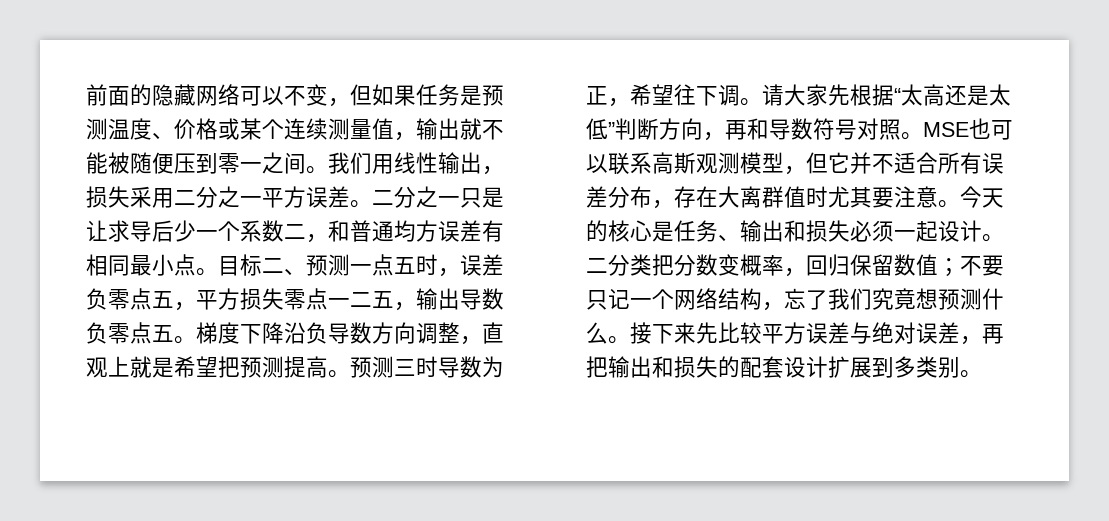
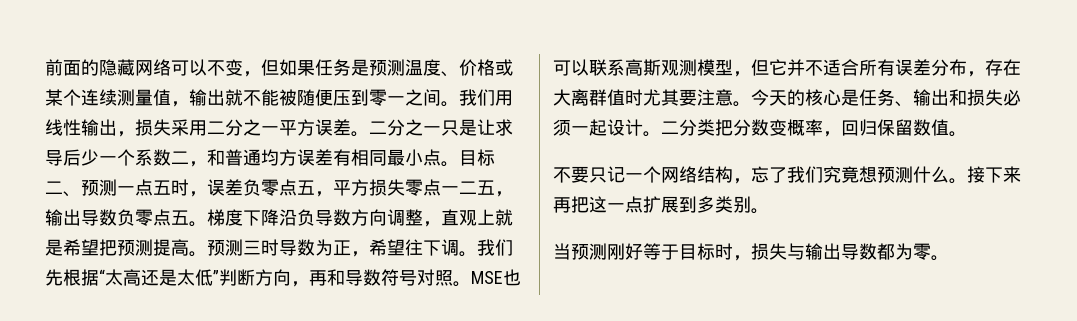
- 请大家先根据“太高还是太低”判断方向，再和导数符号对照。
+ 我们先根据“太高还是太低”判断方向，再和导数符号对照。
- 二分类把分数变概率，回归保留数值；不要只记一个网络结构，忘了我们究竟想预测什么。
+ 二分类把分数变概率，回归保留数值。
+ 不要只记一个网络结构，忘了我们究竟想预测什么。
- 接下来先比较平方误差与绝对误差，再把输出和损失的配套设计扩展到多类别。
+ 接下来再把这一点扩展到多类别。
+ 当预测刚好等于目标时，损失与输出导数都为零。

